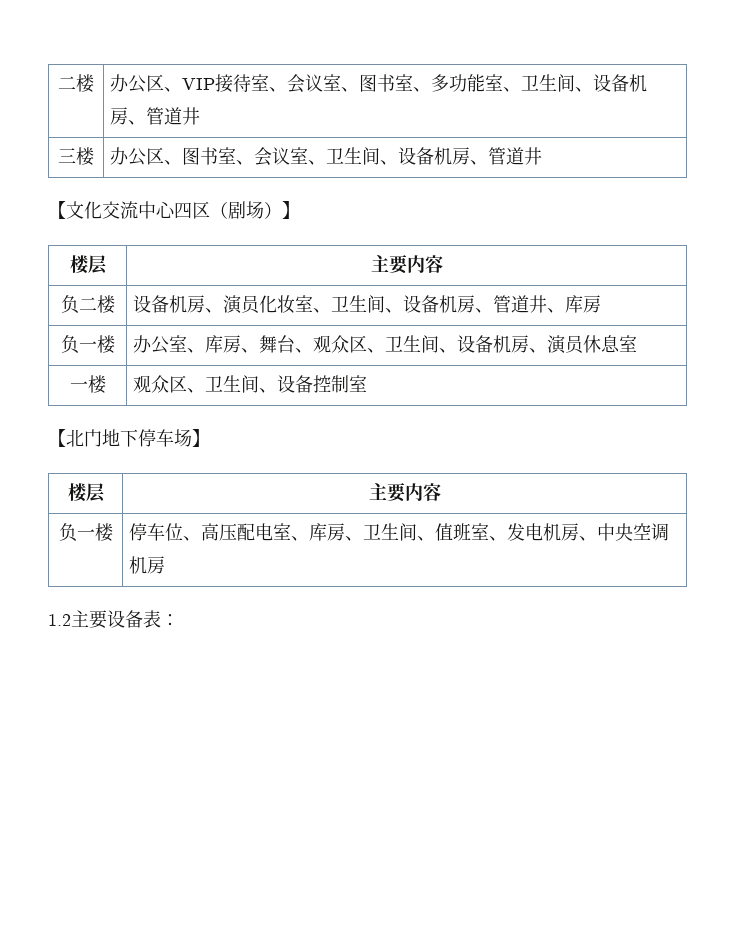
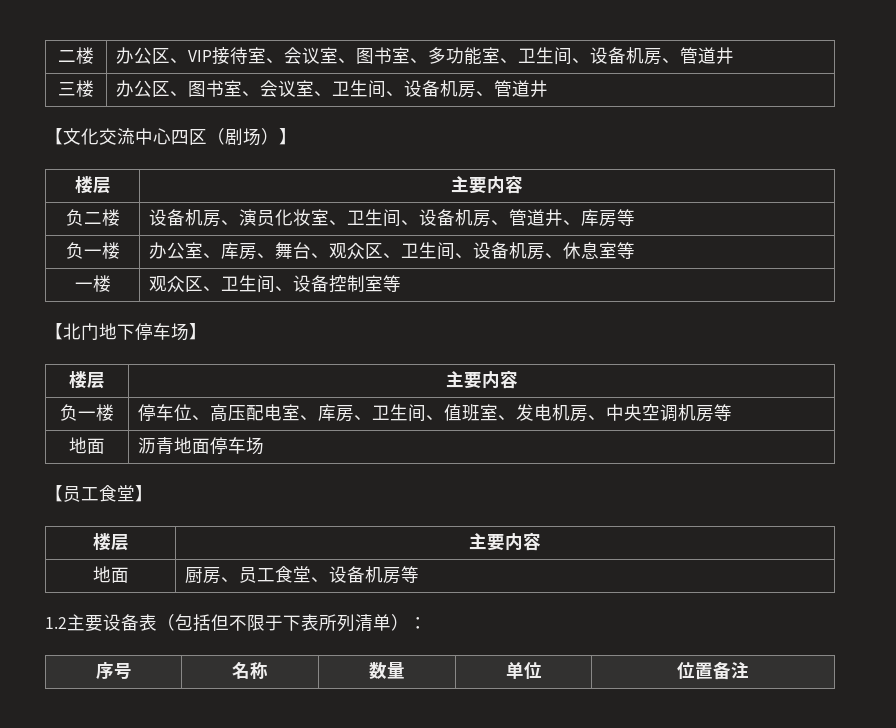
- 负二楼 | 设备机房、演员化妆室、卫生间、设备机房、管道井、库房
+ 负二楼 | 设备机房、演员化妆室、卫生间、设备机房、管道井、库房等
- 负一楼 | 办公室、库房、舞台、观众区、卫生间、设备机房、演员休息室
+ 负一楼 | 办公室、库房、舞台、观众区、卫生间、设备机房、休息室等
- 一楼 | 观众区、卫生间、设备控制室
+ 一楼 | 观众区、卫生间、设备控制室等
- 负一楼 | 停车位、高压配电室、库房、卫生间、值班室、发电机房、中央空调机房
- 1.2主要设备表：
+ 负一楼 | 停车位、高压配电室、库房、卫生间、值班室、发电机房、中央空调机房等
+ 地面 | 沥青地面停车场
+ 【员工食堂】
+ 楼层 | 主要内容
+ 地面 | 厨房、员工食堂、设备机房等
+ 1.2主要设备表（包括但不限于下表所列清单）：
+ 序号 | 名称 | 数量 | 单位 | 位置备注

